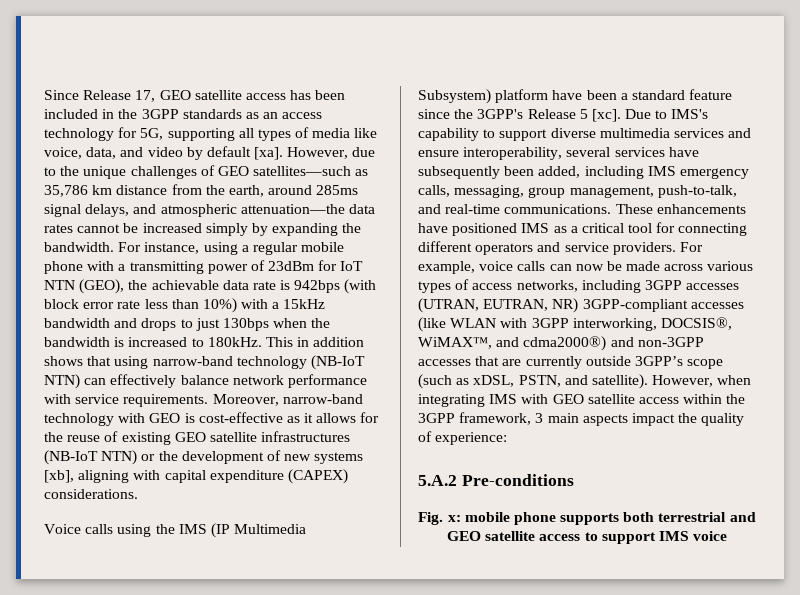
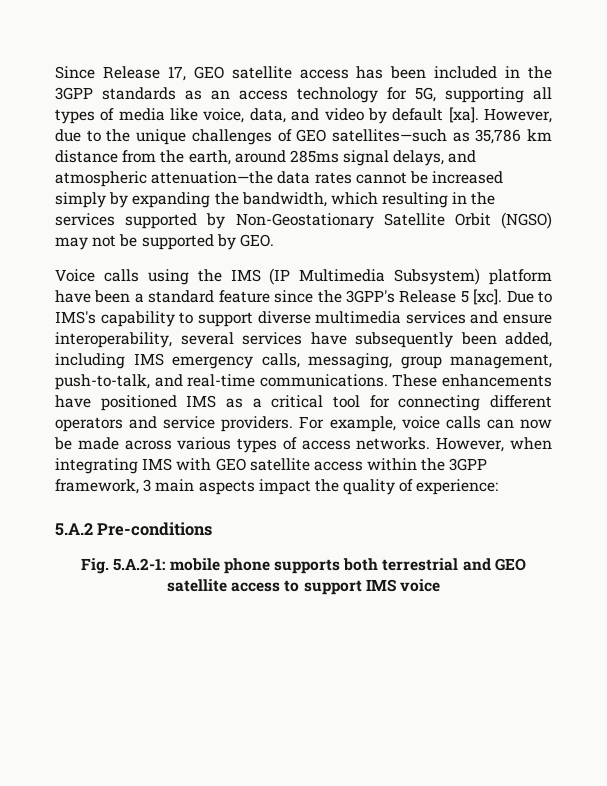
- However, due to the unique challenges of GEO satellites—such as 35,786 km distance from the earth, around 285ms signal delays, and atmospheric attenuation—the data rates cannot be increased simply by expanding the bandwidth. For instance, using a regular mobile phone with a transmitting power of 23dBm for IoT NTN (GEO), the achievable data rate is 942bps (with block error rate less than 10%) with a 15kHz bandwidth and drops to just 130bps when the bandwidth is increased to 180kHz. This in addition shows that using narrow-band technology (NB-IoT NTN) can effectively balance network performance with service requirements. Moreover, narrow-band technology with GEO is cost-effective as it allows for the reuse of existing GEO satellite infrastructures (NB-IoT NTN) or the development of new systems [xb], aligning with capital expenditure (CAPEX) considerations.
+ However, due to the unique challenges of GEO satellites—such as 35,786 km distance from the earth, around 285ms signal delays, and atmospheric attenuation—the data rates cannot be increased simply by expanding the bandwidth, which resulting in the services supported by Non-Geostationary Satellite Orbit (NGSO) may not be supported by GEO.
- For example, voice calls can now be made across various types of access networks, including 3GPP accesses (UTRAN, EUTRAN, NR) 3GPP-compliant accesses (like WLAN with 3GPP interworking, DOCSIS®, WiMAX™, and cdma2000®) and non-3GPP accesses that are currently outside 3GPP’s scope (such as xDSL, PSTN, and satellite).
+ For example, voice calls can now be made across various types of access networks.
- Fig. x: mobile phone supports both terrestrial and GEO satellite access to support IMS voice
+ Fig. 5.A.2-1: mobile phone supports both terrestrial and GEO satellite access to support IMS voice

